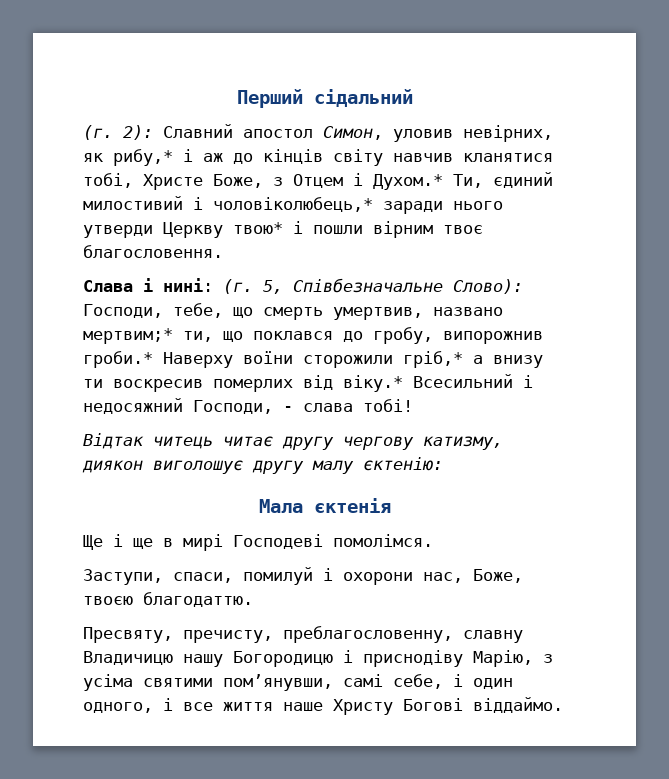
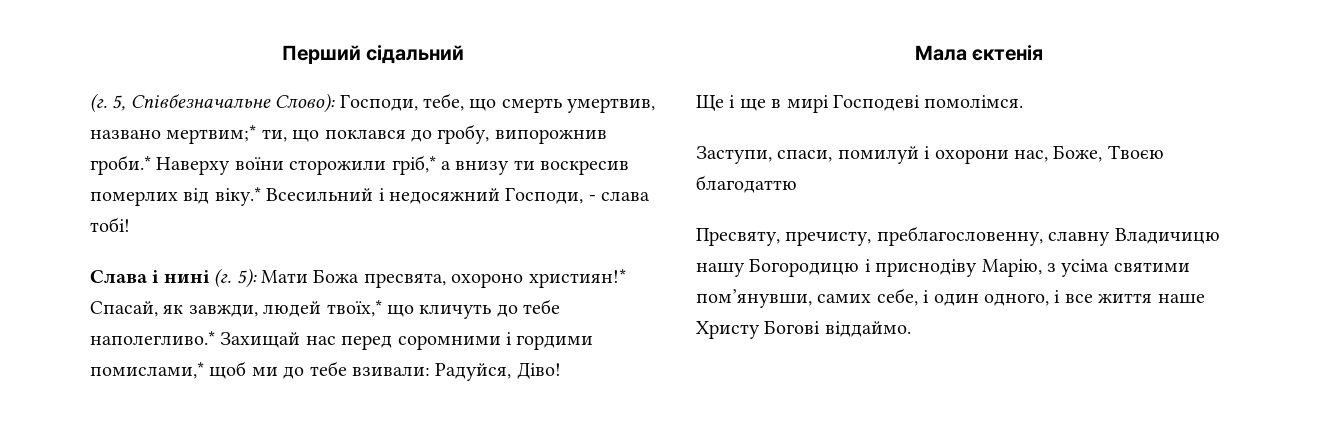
- (г. 2): Славний апостол Симон, уловив невірних, як рибу,* і аж до кінців світу навчив кланятися тобі, Христе Боже, з Отцем і Духом.* Ти, єдиний милостивий і чоловіколюбець,* заради нього утверди Церкву твою* і пошли вірним твоє благословення.
- Слава і нині: (г. 5, Співбезначальне Слово): Господи, тебе, що смерть умертвив, названо мертвим;* ти, що поклався до гробу, випорожнив гроби.* Наверху воїни сторожили гріб,* а внизу ти воскресив померлих від віку.* Всесильний і недосяжний Господи, - слава тобі!
+ (г. 5, Співбезначальне Слово): Господи, тебе, що смерть умертвив, названо мертвим;* ти, що поклався до гробу, випорожнив гроби.* Наверху воїни сторожили гріб,* а внизу ти воскресив померлих від віку.* Всесильний і недосяжний Господи, - слава тобі!
- Відтак читець читає другу чергову катизму, диякон виголошує другу малу єктенію:
+ Слава і нині (г. 5): Мати Божа пресвята, охороно християн!* Спасай, як завжди, людей твоїх,* що кличуть до тебе наполегливо.* Захищай нас перед соромними і гордими помислами,* щоб ми до тебе взивали: Радуйся, Діво!
- Заступи, спаси, помилуй і охорони нас, Боже, твоєю благодаттю.
+ Заступи, спаси, помилуй і охорони нас, Боже, Твоєю благодаттю
- Пресвяту, пречисту, преблагословенну, славну Владичицю нашу Богородицю і приснодіву Марію, з усіма святими пом’янувши, самі себе, і один одного, і все життя наше Христу Богові віддаймо.
+ Пресвяту, пречисту, преблагословенну, славну Владичицю нашу Богородицю і приснодіву Марію, з усіма святими пом’янувши, самих себе, і один одного, і все життя наше Христу Богові віддаймо.

